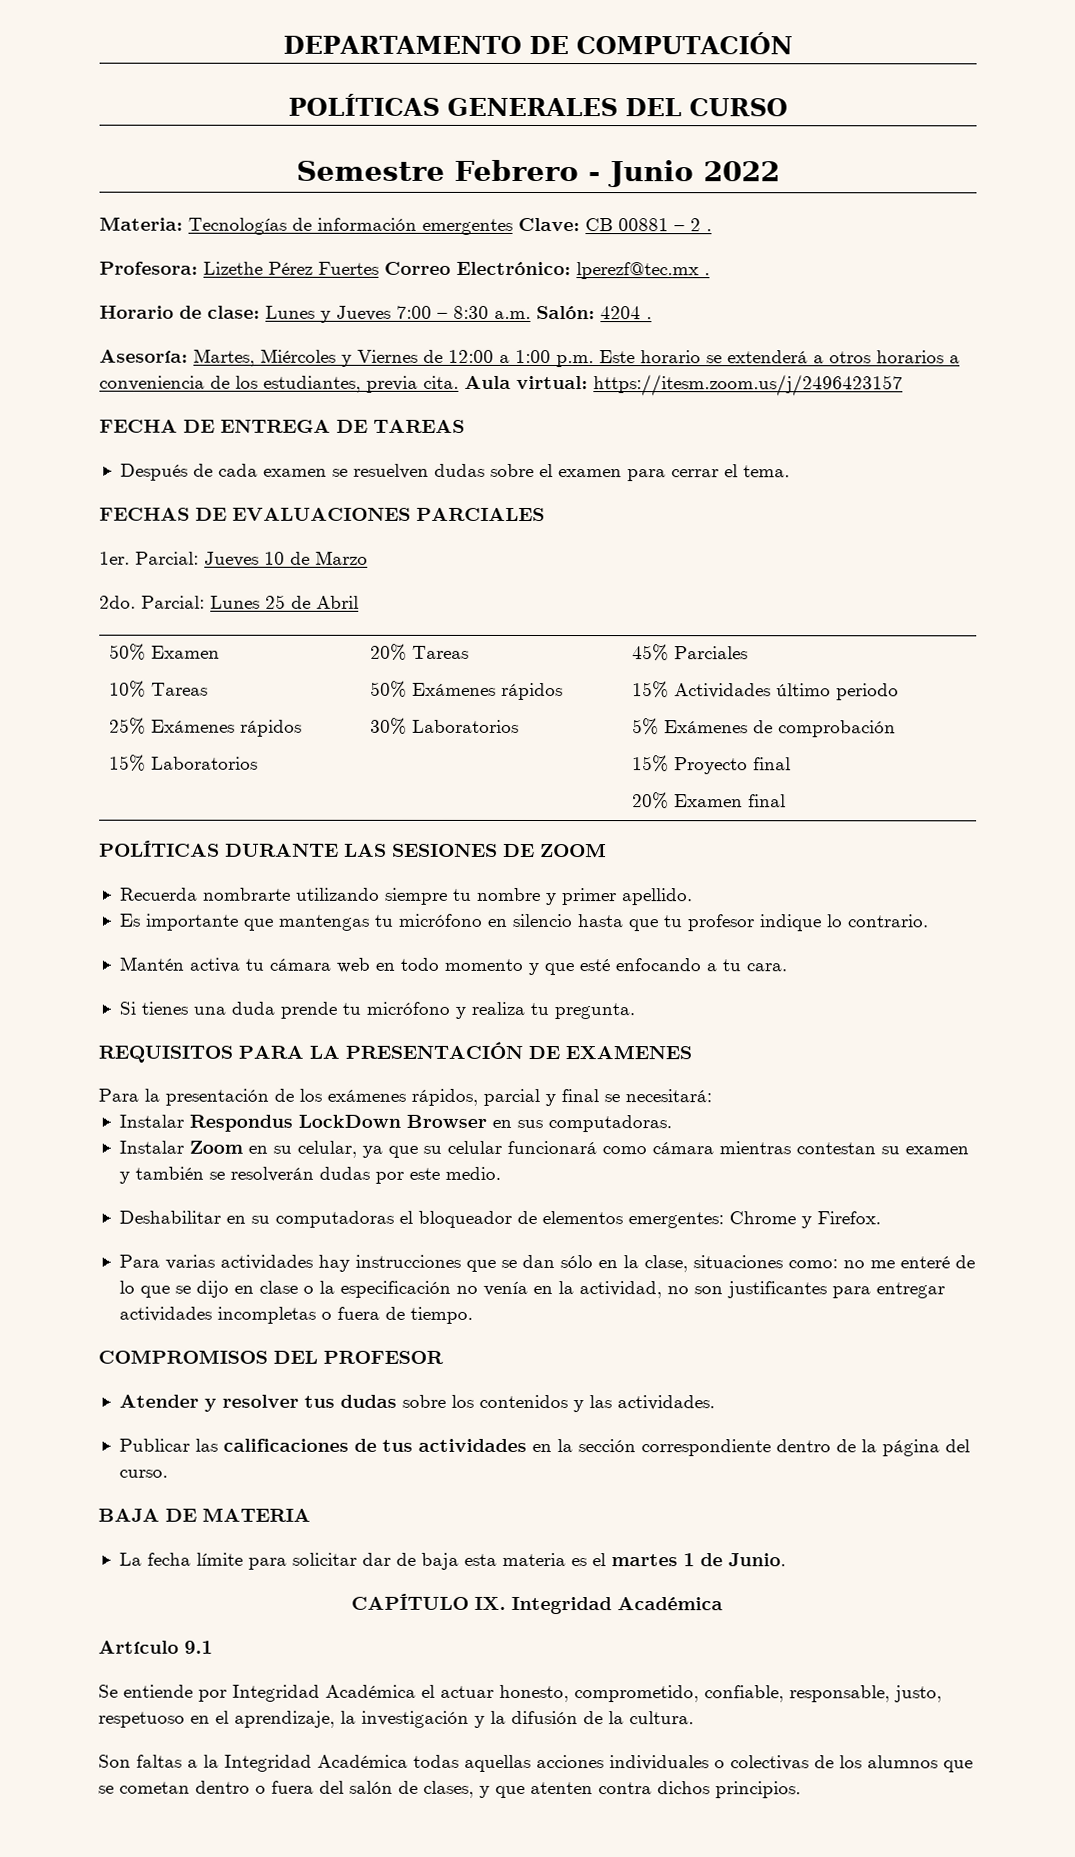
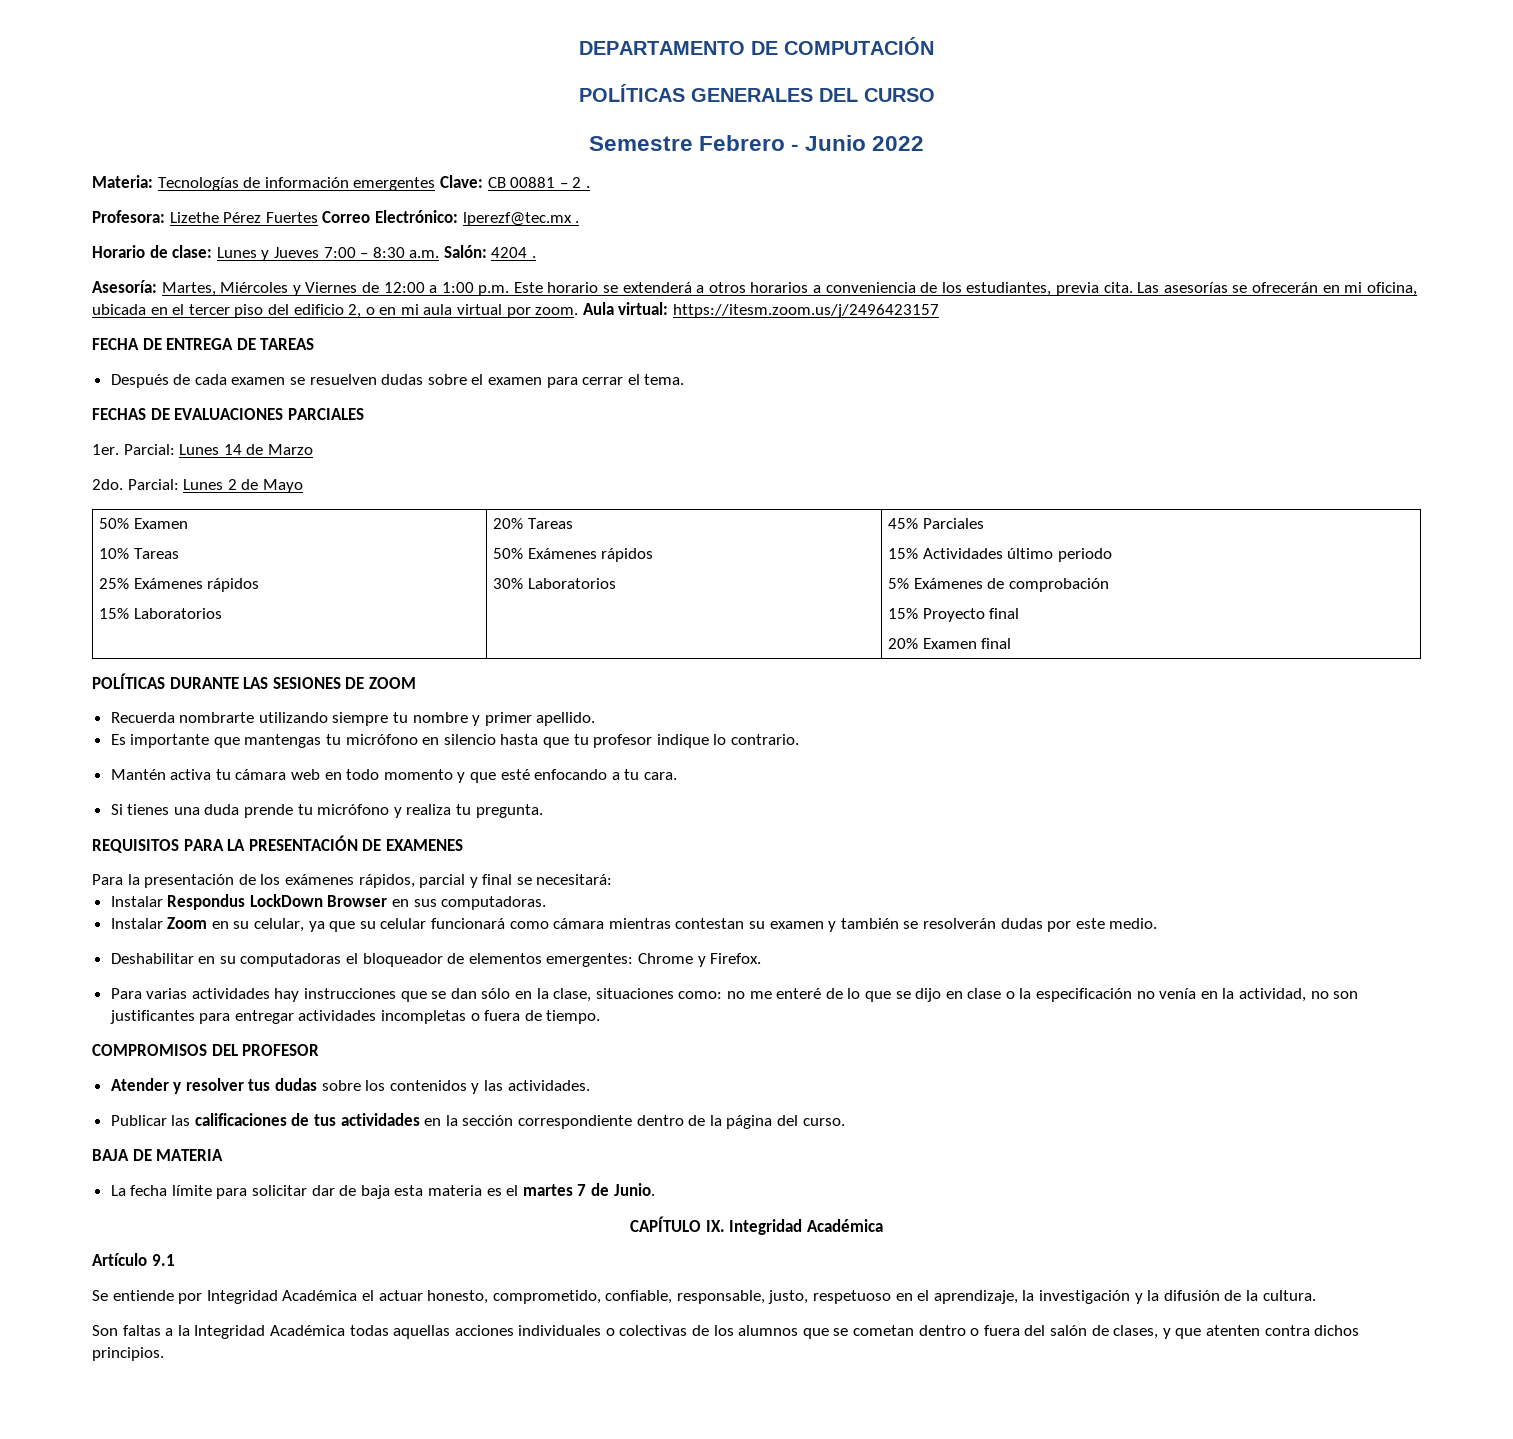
+ Las asesorías se ofrecerán en mi oficina, ubicada en el tercer piso del edificio 2, o en mi aula virtual por zoom.
- Parcial: Jueves 10 de Marzo
+ Parcial: Lunes 14 de Marzo
- Parcial: Lunes 25 de Abril
+ Parcial: Lunes 2 de Mayo
- La fecha límite para solicitar dar de baja esta materia es el martes 1 de Junio.
+ La fecha límite para solicitar dar de baja esta materia es el martes 7 de Junio.

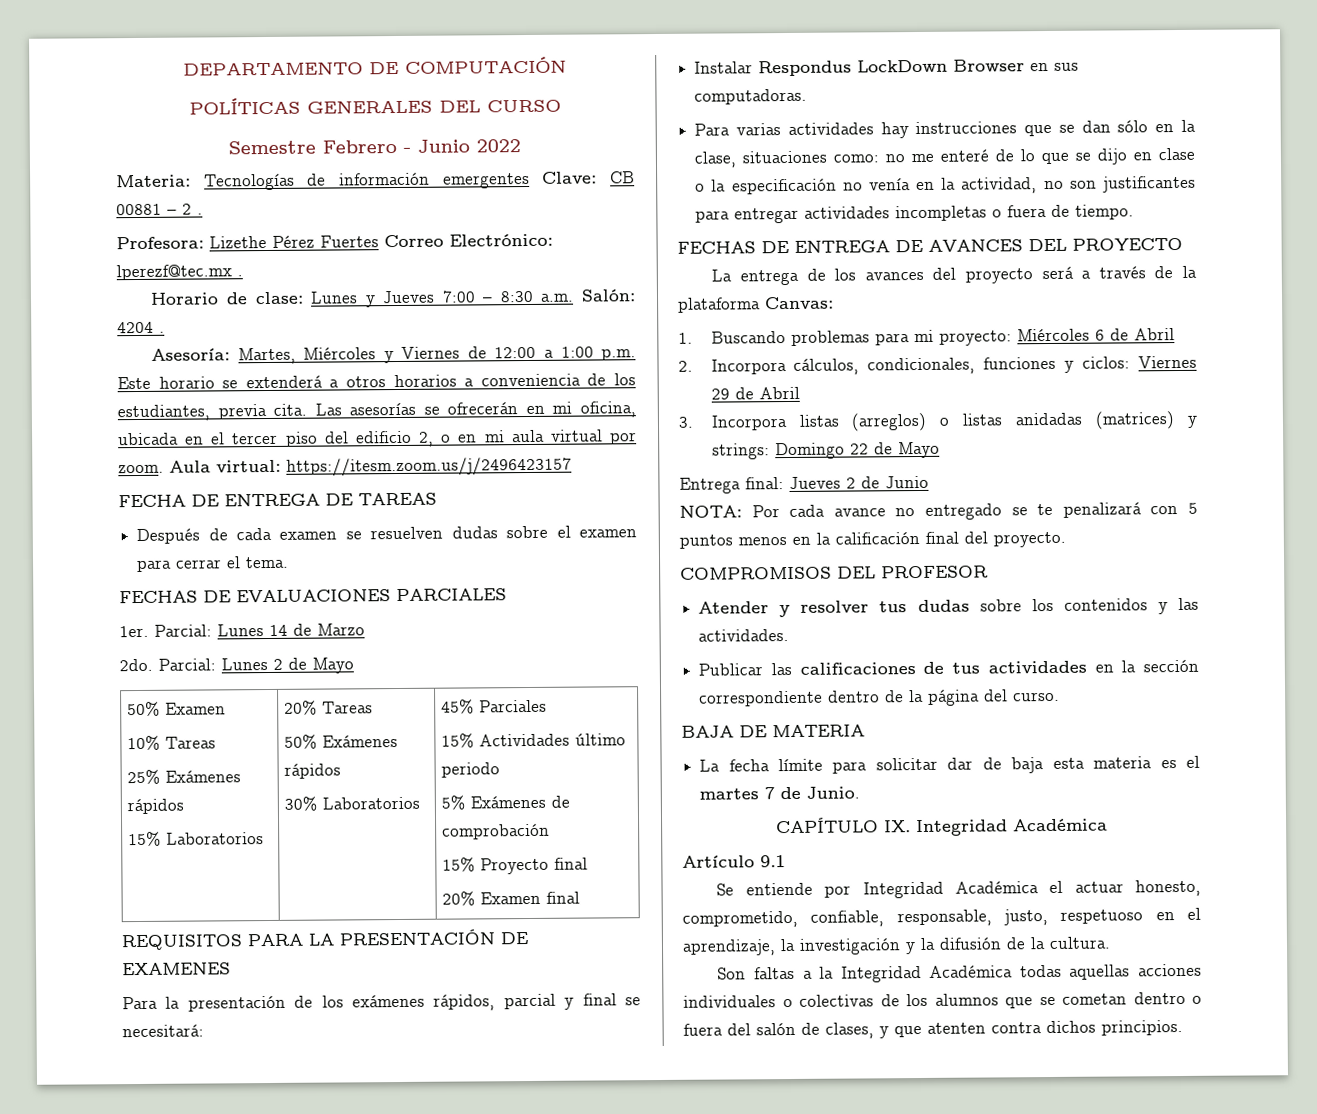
- POLÍTICAS DURANTE LAS SESIONES DE ZOOM
- Recuerda nombrarte utilizando siempre tu nombre y primer apellido.
- Es importante que mantengas tu micrófono en silencio hasta que tu profesor indique lo contrario.
- Mantén activa tu cámara web en todo momento y que esté enfocando a tu cara.
- Si tienes una duda prende tu micrófono y realiza tu pregunta.
- Instalar Zoom en su celular, ya que su celular funcionará como cámara mientras contestan su examen y también se resolverán dudas por este medio.
- Deshabilitar en su computadoras el bloqueador de elementos emergentes: Chrome y Firefox.
+ FECHAS DE ENTREGA DE AVANCES DEL PROYECTO
+ La entrega de los avances del proyecto será a través de la plataforma Canvas:
+ 1. Buscando problemas para mi proyecto: Miércoles 6 de Abril
+ 2. Incorpora cálculos, condicionales, funciones y ciclos: Viernes 29 de Abril
+ 3. Incorpora listas (arreglos) o listas anidadas (matrices) y strings: Domingo 22 de Mayo
+ Entrega final: Jueves 2 de Junio
+ NOTA: Por cada avance no entregado se te penalizará con 5 puntos menos en la calificación final del proyecto.

